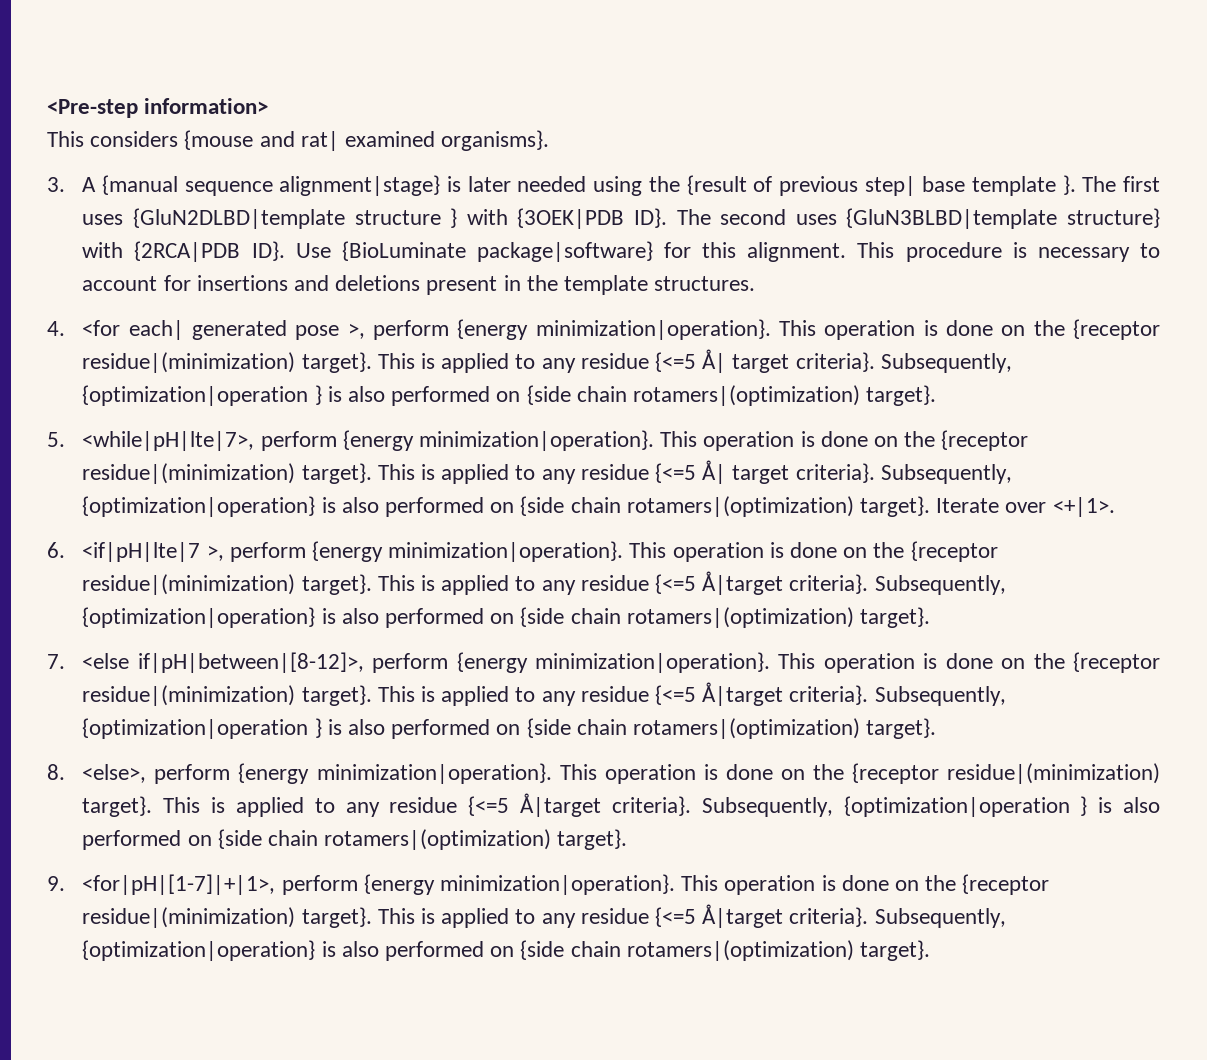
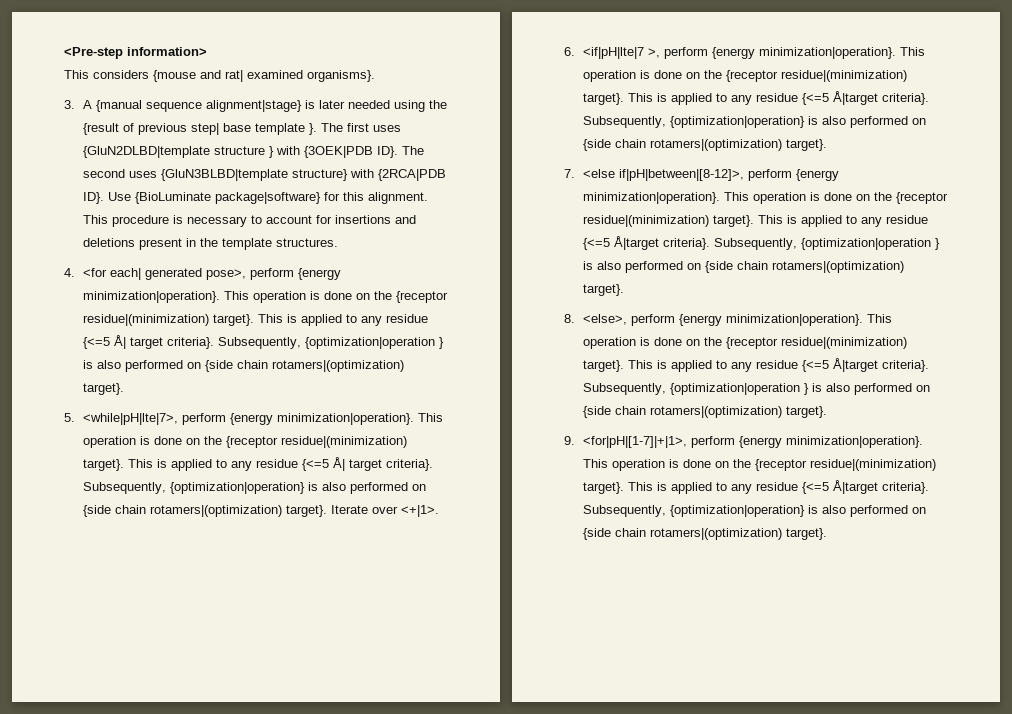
- 4. <for each| generated pose >, perform {energy minimization|operation}.
+ 4. <for each| generated pose>, perform {energy minimization|operation}.

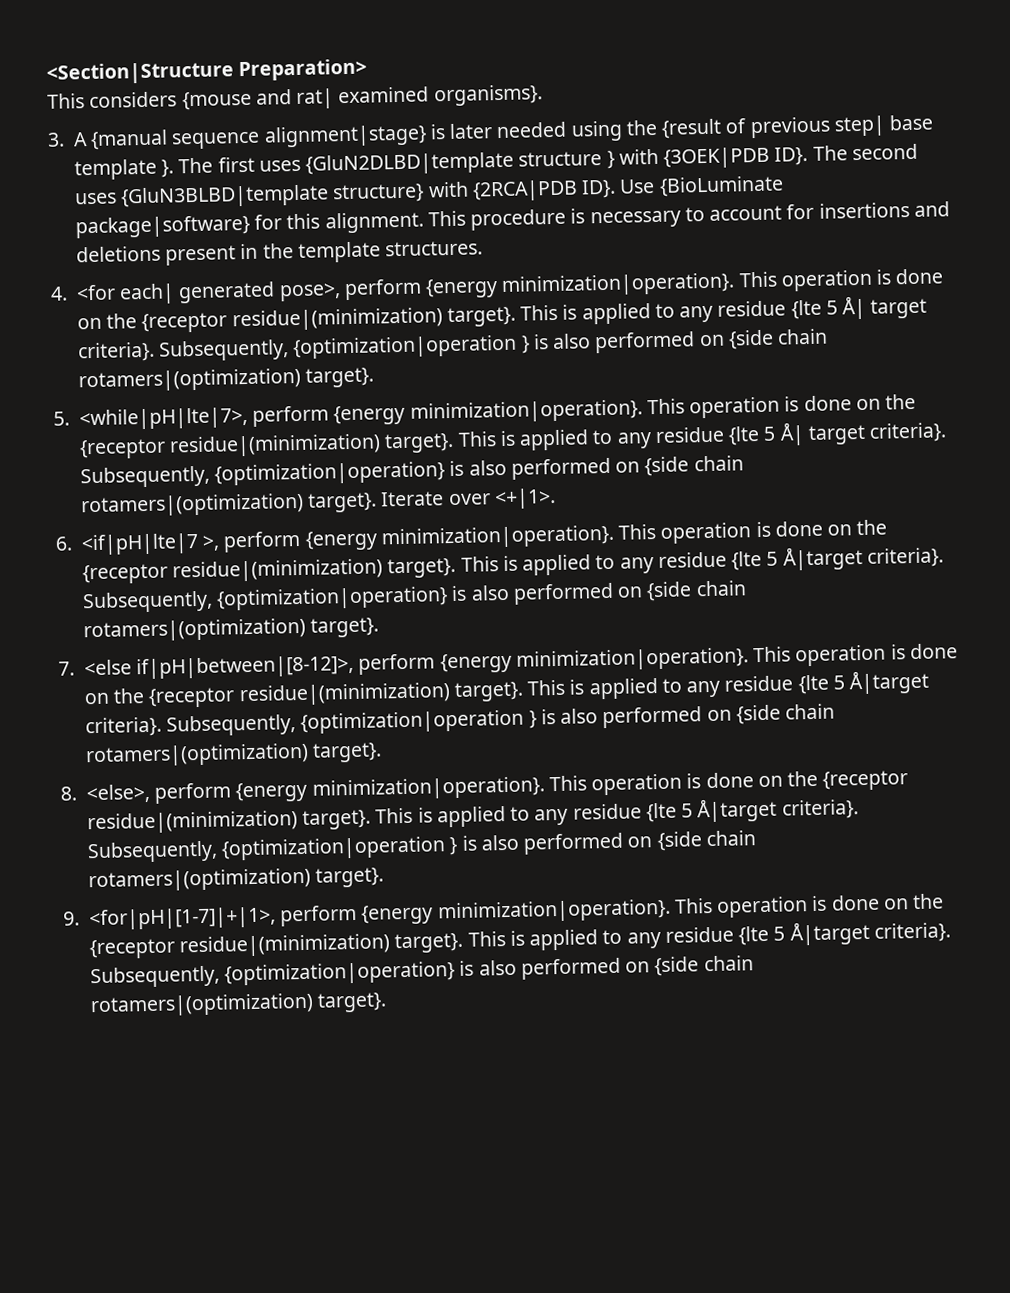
- <Pre-step information>
+ <Section|Structure Preparation>
- 4. <for each| generated pose>, perform {energy minimization|operation}. This operation is done on the {receptor residue|(minimization) target}. This is applied to any residue {<=5 Å| target criteria}.
+ 4. <for each| generated pose>, perform {energy minimization|operation}. This operation is done on the {receptor residue|(minimization) target}. This is applied to any residue {lte 5 Å| target criteria}.
- 5. <while|pH|lte|7>, perform {energy minimization|operation}. This operation is done on the {receptor residue|(minimization) target}. This is applied to any residue {<=5 Å| target criteria}.
+ 5. <while|pH|lte|7>, perform {energy minimization|operation}. This operation is done on the {receptor residue|(minimization) target}. This is applied to any residue {lte 5 Å| target criteria}.
- 6. <if|pH|lte|7 >, perform {energy minimization|operation}. This operation is done on the {receptor residue|(minimization) target}. This is applied to any residue {<=5 Å|target criteria}.
+ 6. <if|pH|lte|7 >, perform {energy minimization|operation}. This operation is done on the {receptor residue|(minimization) target}. This is applied to any residue {lte 5 Å|target criteria}.
- 7. <else if|pH|between|[8-12]>, perform {energy minimization|operation}. This operation is done on the {receptor residue|(minimization) target}. This is applied to any residue {<=5 Å|target criteria}.
+ 7. <else if|pH|between|[8-12]>, perform {energy minimization|operation}. This operation is done on the {receptor residue|(minimization) target}. This is applied to any residue {lte 5 Å|target criteria}.
- 8. <else>, perform {energy minimization|operation}. This operation is done on the {receptor residue|(minimization) target}. This is applied to any residue {<=5 Å|target criteria}.
+ 8. <else>, perform {energy minimization|operation}. This operation is done on the {receptor residue|(minimization) target}. This is applied to any residue {lte 5 Å|target criteria}.
- 9. <for|pH|[1-7]|+|1>, perform {energy minimization|operation}. This operation is done on the {receptor residue|(minimization) target}. This is applied to any residue {<=5 Å|target criteria}.
+ 9. <for|pH|[1-7]|+|1>, perform {energy minimization|operation}. This operation is done on the {receptor residue|(minimization) target}. This is applied to any residue {lte 5 Å|target criteria}.

